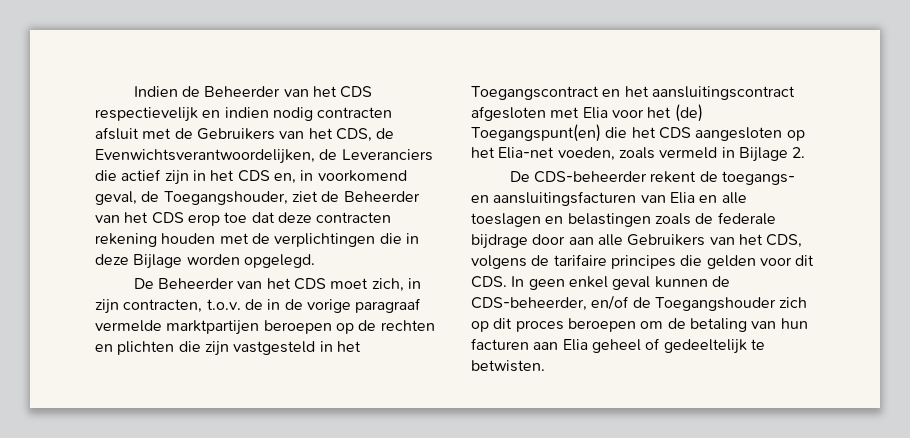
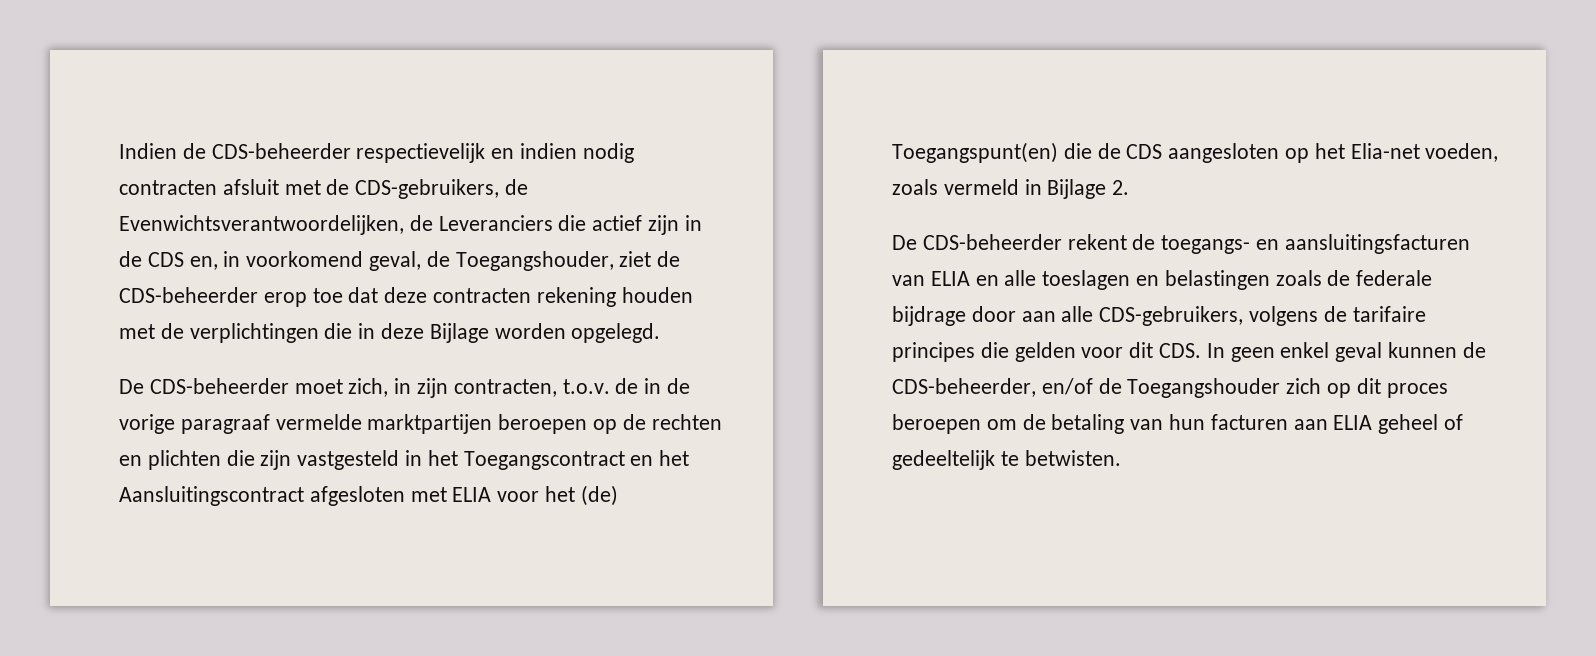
- Indien de Beheerder van het CDS respectievelijk en indien nodig contracten afsluit met de Gebruikers van het CDS, de Evenwichtsverantwoordelijken, de Leveranciers die actief zijn in het CDS en, in voorkomend geval, de Toegangshouder, ziet de Beheerder van het CDS erop toe dat deze contracten rekening houden met de verplichtingen die in deze Bijlage worden opgelegd.
+ Indien de CDS-beheerder respectievelijk en indien nodig contracten afsluit met de CDS-gebruikers, de Evenwichtsverantwoordelijken, de Leveranciers die actief zijn in de CDS en, in voorkomend geval, de Toegangshouder, ziet de CDS-beheerder erop toe dat deze contracten rekening houden met de verplichtingen die in deze Bijlage worden opgelegd.
- De Beheerder van het CDS moet zich, in zijn contracten, t.o.v. de in de vorige paragraaf vermelde marktpartijen beroepen op de rechten en plichten die zijn vastgesteld in het Toegangscontract en het aansluitingscontract afgesloten met Elia voor het (de) Toegangspunt(en) die het CDS aangesloten op het Elia-net voeden, zoals vermeld in Bijlage 2.
+ De CDS-beheerder moet zich, in zijn contracten, t.o.v. de in de vorige paragraaf vermelde marktpartijen beroepen op de rechten en plichten die zijn vastgesteld in het Toegangscontract en het Aansluitingscontract afgesloten met ELIA voor het (de) Toegangspunt(en) die de CDS aangesloten op het Elia-net voeden, zoals vermeld in Bijlage 2.
- De CDS-beheerder rekent de toegangs- en aansluitingsfacturen van Elia en alle toeslagen en belastingen zoals de federale bijdrage door aan alle Gebruikers van het CDS, volgens de tarifaire principes die gelden voor dit CDS. In geen enkel geval kunnen de CDS-beheerder, en/of de Toegangshouder zich op dit proces beroepen om de betaling van hun facturen aan Elia geheel of gedeeltelijk te betwisten.
+ De CDS-beheerder rekent de toegangs- en aansluitingsfacturen van ELIA en alle toeslagen en belastingen zoals de federale bijdrage door aan alle CDS-gebruikers, volgens de tarifaire principes die gelden voor dit CDS. In geen enkel geval kunnen de CDS-beheerder, en/of de Toegangshouder zich op dit proces beroepen om de betaling van hun facturen aan ELIA geheel of gedeeltelijk te betwisten.

